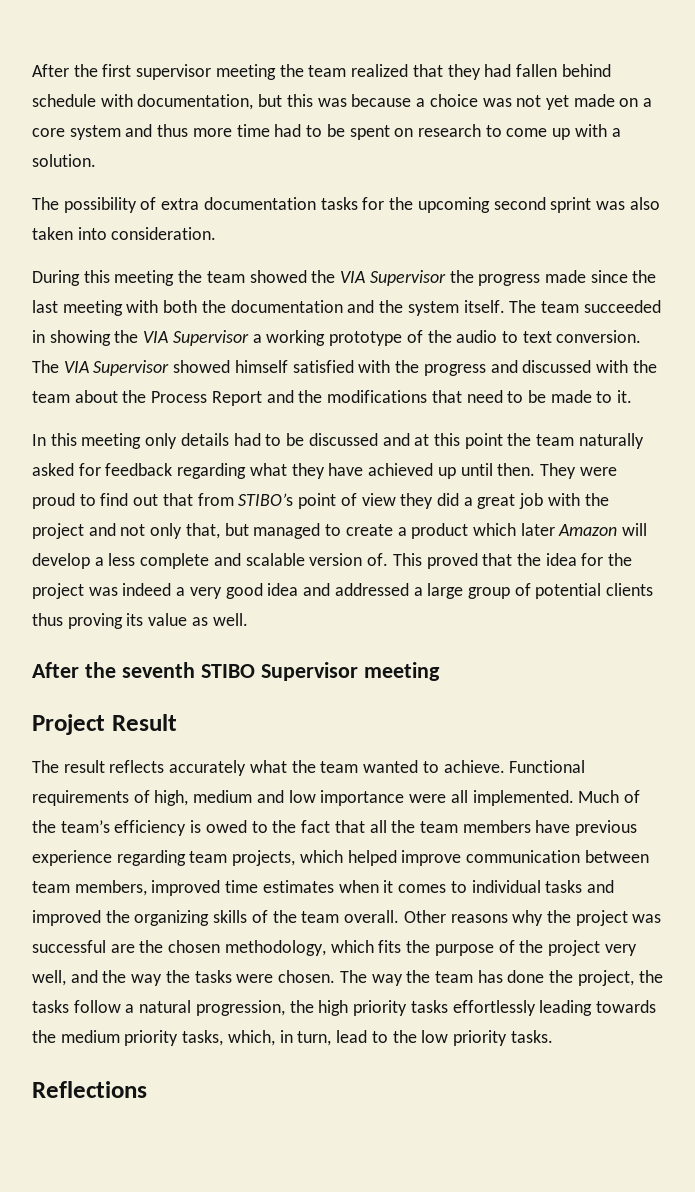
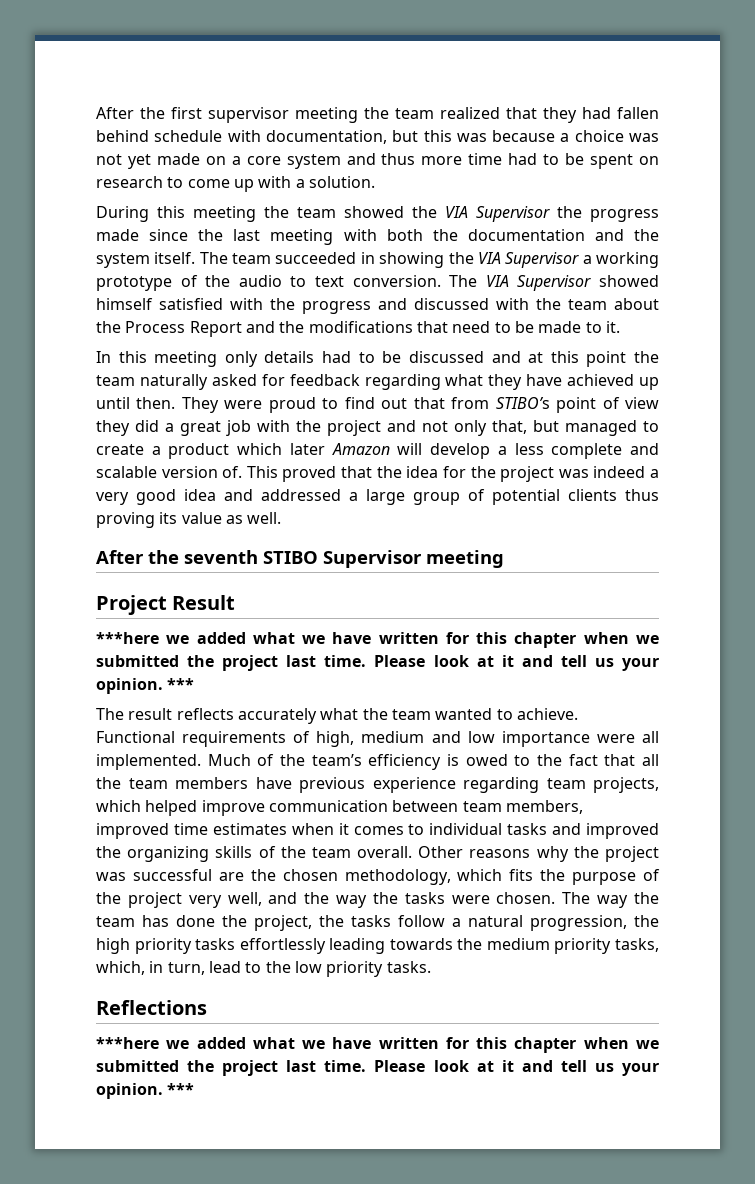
- The possibility of extra documentation tasks for the upcoming second sprint was also taken into consideration.
  Project Result
+ ***here we added what we have written for this chapter when we submitted the project last time. Please look at it and tell us your opinion. ***
  Reflections
+ ***here we added what we have written for this chapter when we submitted the project last time. Please look at it and tell us your opinion. ***

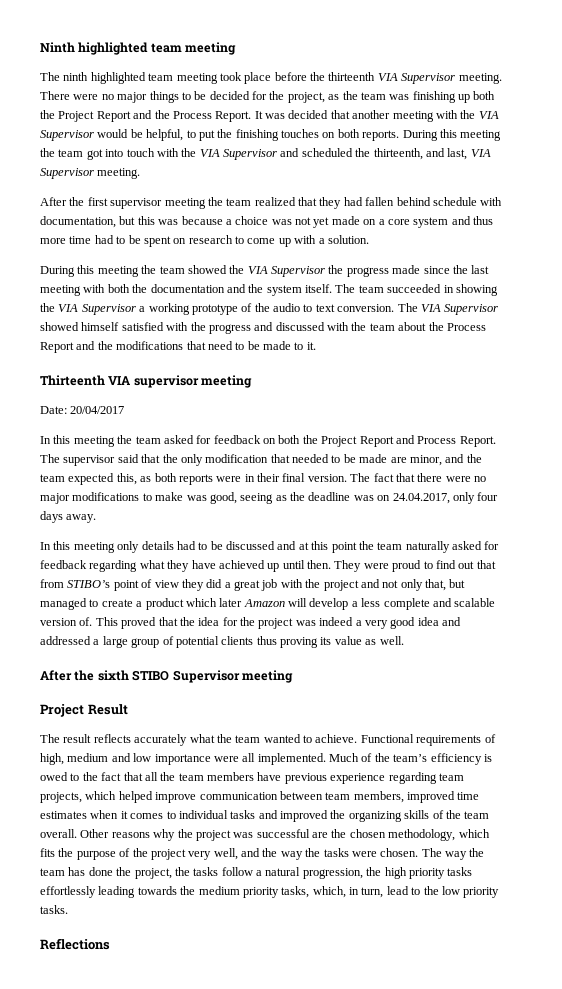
+ Ninth highlighted team meeting
+ The ninth highlighted team meeting took place before the thirteenth VIA Supervisor meeting. There were no major things to be decided for the project, as the team was finishing up both the Project Report and the Process Report. It was decided that another meeting with the VIA Supervisor would be helpful, to put the finishing touches on both reports. During this meeting the team got into touch with the VIA Supervisor and scheduled the thirteenth, and last, VIA Supervisor meeting.
+ Thirteenth VIA supervisor meeting
+ Date: 20/04/2017
+ In this meeting the team asked for feedback on both the Project Report and Process Report. The supervisor said that the only modification that needed to be made are minor, and the team expected this, as both reports were in their final version. The fact that there were no major modifications to make was good, seeing as the deadline was on 24.04.2017, only four days away.
- After the seventh STIBO Supervisor meeting
+ After the sixth STIBO Supervisor meeting
  Project Result
- ***here we added what we have written for this chapter when we submitted the project last time. Please look at it and tell us your opinion. ***
  Reflections
- ***here we added what we have written for this chapter when we submitted the project last time. Please look at it and tell us your opinion. ***

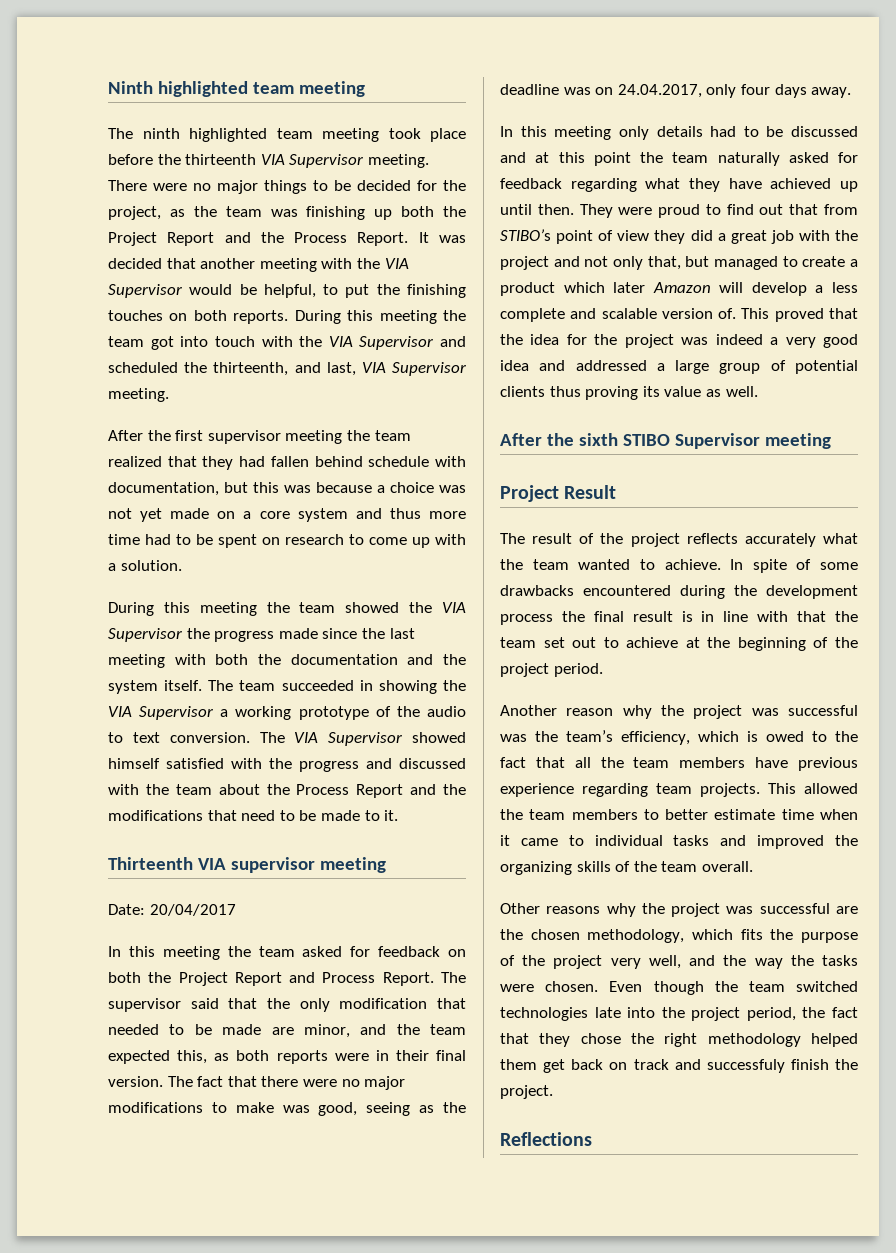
- The result reflects accurately what the team wanted to achieve.
+ The result of the project reflects accurately what the team wanted to achieve.
- Functional requirements of high, medium and low importance were all implemented. Much of the team’s efficiency is owed to the fact that all the team members have previous experience regarding team projects, which helped improve communication between team members, improved time estimates when it comes to individual tasks and improved the organizing skills of the team overall. Other reasons why the project was successful are the chosen methodology, which fits the purpose of the project very well, and the way the tasks were chosen.
+ In spite of some drawbacks encountered during the development process the final result is in line with that the team set out to achieve at the beginning of the project period.
+ Another reason why the project was successful was the team’s efficiency, which is owed to the fact that all the team members have previous experience regarding team projects. This allowed the team members to better estimate time when it came to individual tasks and improved the organizing skills of the team overall.
+ Other reasons why the project was successful are the chosen methodology, which fits the purpose of the project very well, and the way the tasks were chosen.
- The way the team has done the project, the tasks follow a natural progression, the high priority tasks effortlessly leading towards the medium priority tasks, which, in turn, lead to the low priority tasks.
+ Even though the team switched technologies late into the project period, the fact that they chose the right methodology helped them get back on track and successfuly finish the project.

